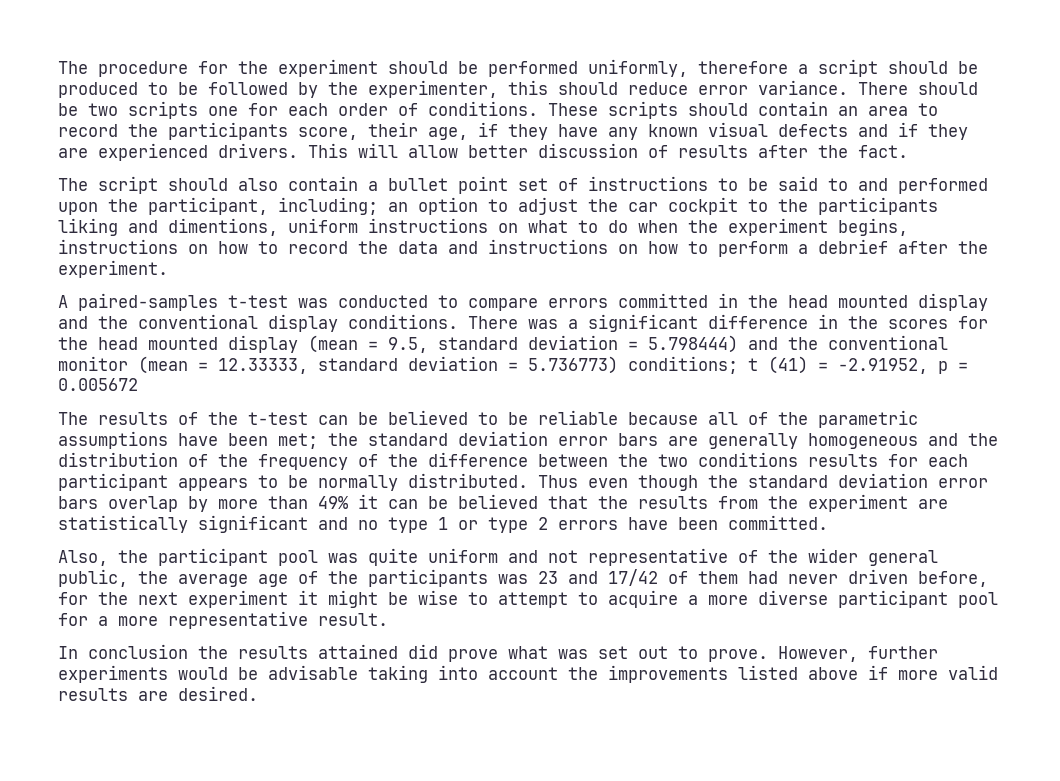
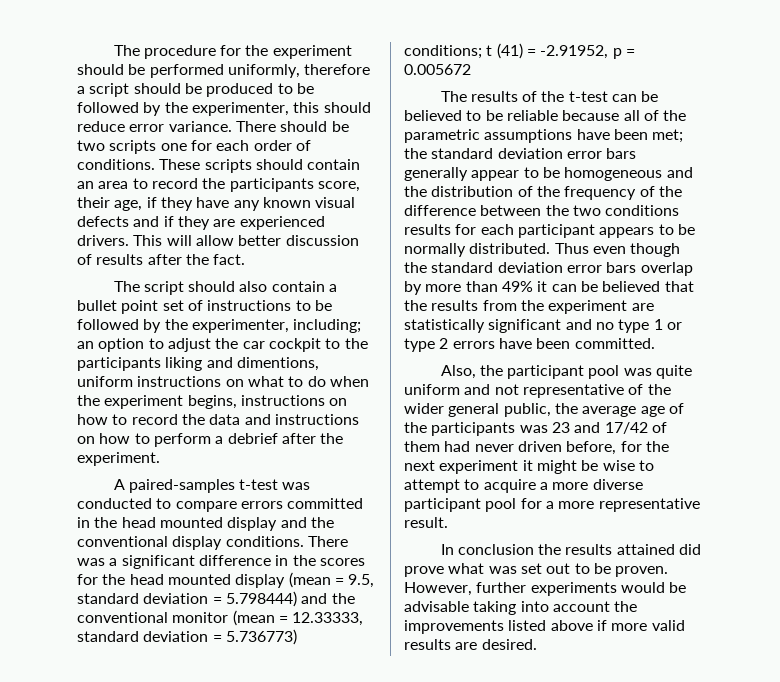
- The script should also contain a bullet point set of instructions to be said to and performed upon the participant, including; an option to adjust the car cockpit to the participants liking and dimentions, uniform instructions on what to do when the experiment begins, instructions on how to record the data and instructions on how to perform a debrief after the experiment.
+ The script should also contain a bullet point set of instructions to be followed by the experimenter, including; an option to adjust the car cockpit to the participants liking and dimentions, uniform instructions on what to do when the experiment begins, instructions on how to record the data and instructions on how to perform a debrief after the experiment.
- The results of the t-test can be believed to be reliable because all of the parametric assumptions have been met; the standard deviation error bars are generally homogeneous and the distribution of the frequency of the difference between the two conditions results for each participant appears to be normally distributed.
+ The results of the t-test can be believed to be reliable because all of the parametric assumptions have been met; the standard deviation error bars generally appear to be homogeneous and the distribution of the frequency of the difference between the two conditions results for each participant appears to be normally distributed.
- In conclusion the results attained did prove what was set out to prove.
+ In conclusion the results attained did prove what was set out to be proven.

